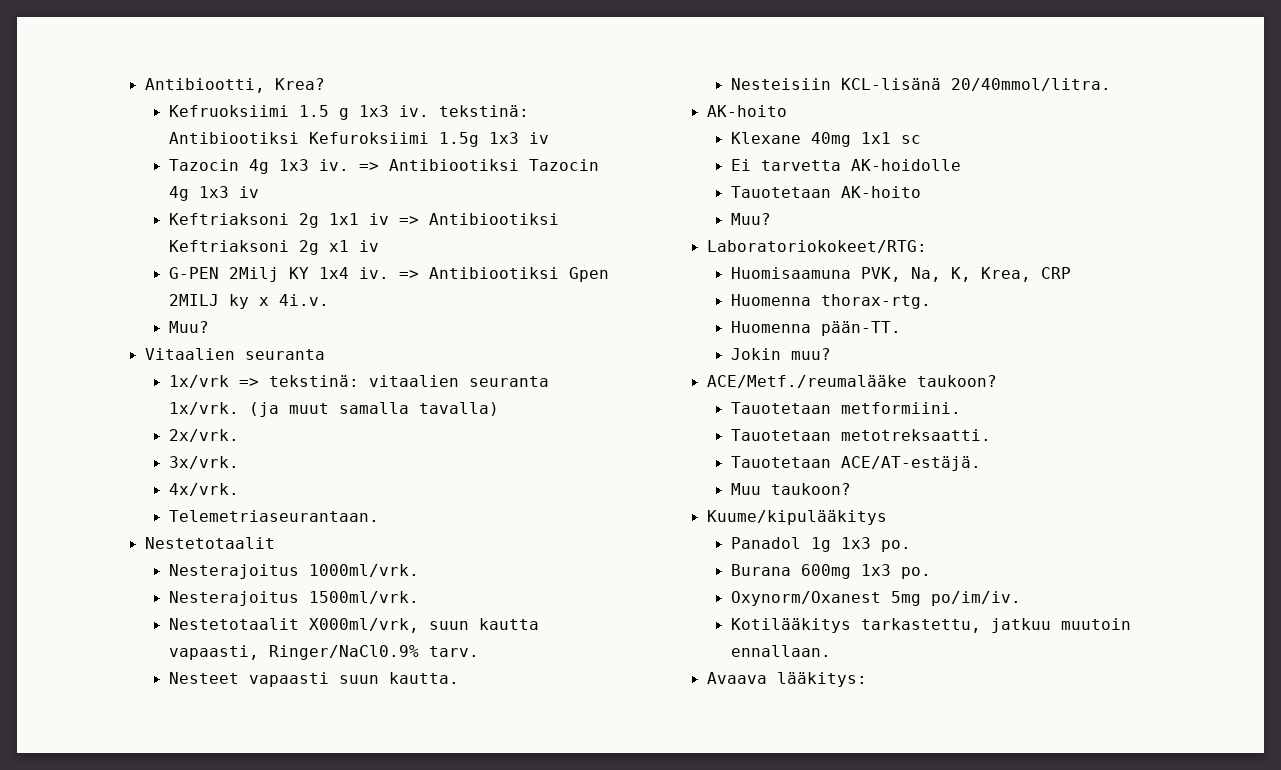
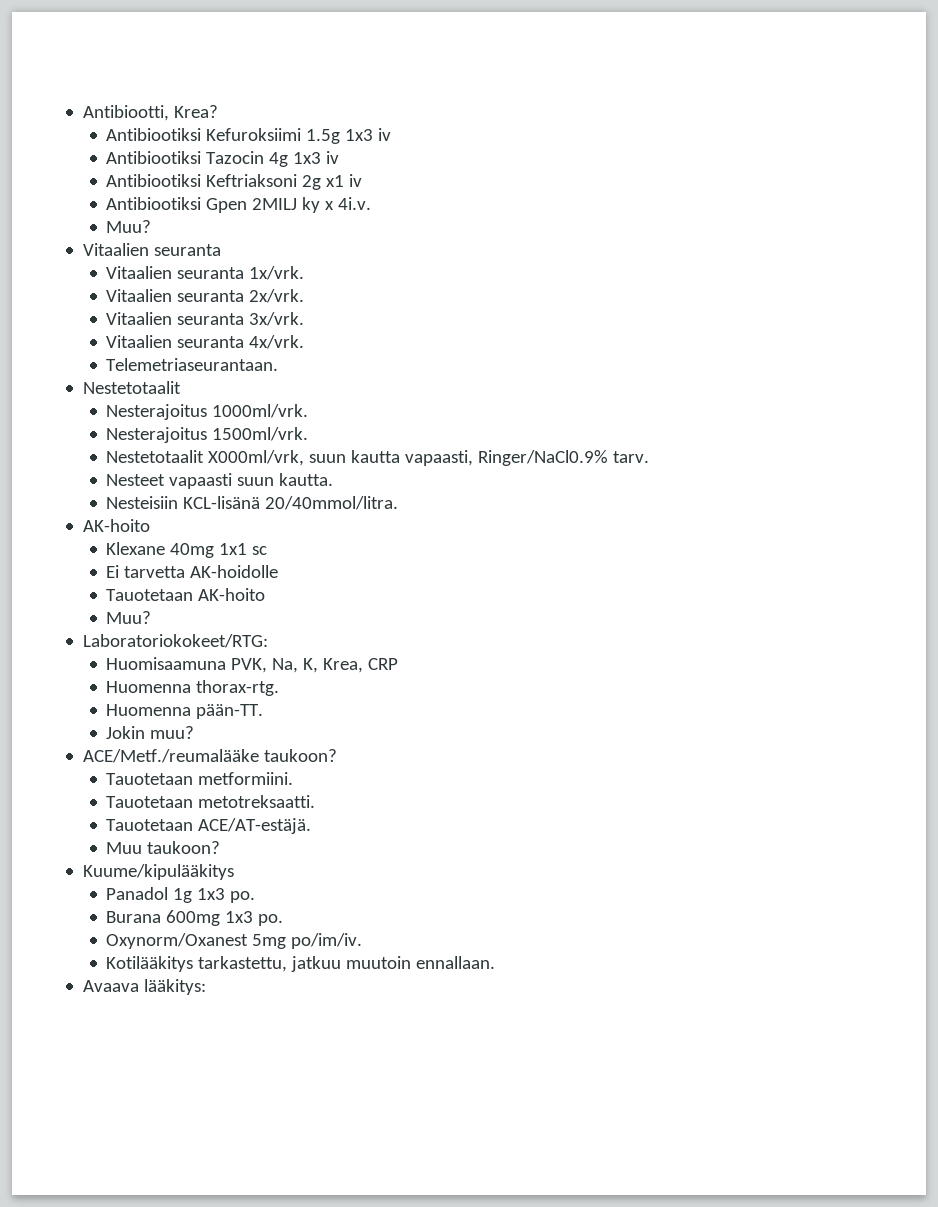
- Kefruoksiimi 1.5 g 1x3 iv. tekstinä: Antibiootiksi Kefuroksiimi 1.5g 1x3 iv
+ Antibiootiksi Kefuroksiimi 1.5g 1x3 iv
- Tazocin 4g 1x3 iv. => Antibiootiksi Tazocin 4g 1x3 iv
+ Antibiootiksi Tazocin 4g 1x3 iv
- Keftriaksoni 2g 1x1 iv => Antibiootiksi Keftriaksoni 2g x1 iv
+ Antibiootiksi Keftriaksoni 2g x1 iv
- G-PEN 2Milj KY 1x4 iv. => Antibiootiksi Gpen 2MILJ ky x 4i.v.
+ Antibiootiksi Gpen 2MILJ ky x 4i.v.
- 1x/vrk => tekstinä: vitaalien seuranta 1x/vrk. (ja muut samalla tavalla)
- 2x/vrk.
+ Vitaalien seuranta 1x/vrk.
+ Vitaalien seuranta 2x/vrk.
- 3x/vrk.
+ Vitaalien seuranta 3x/vrk.
- 4x/vrk.
+ Vitaalien seuranta 4x/vrk.

